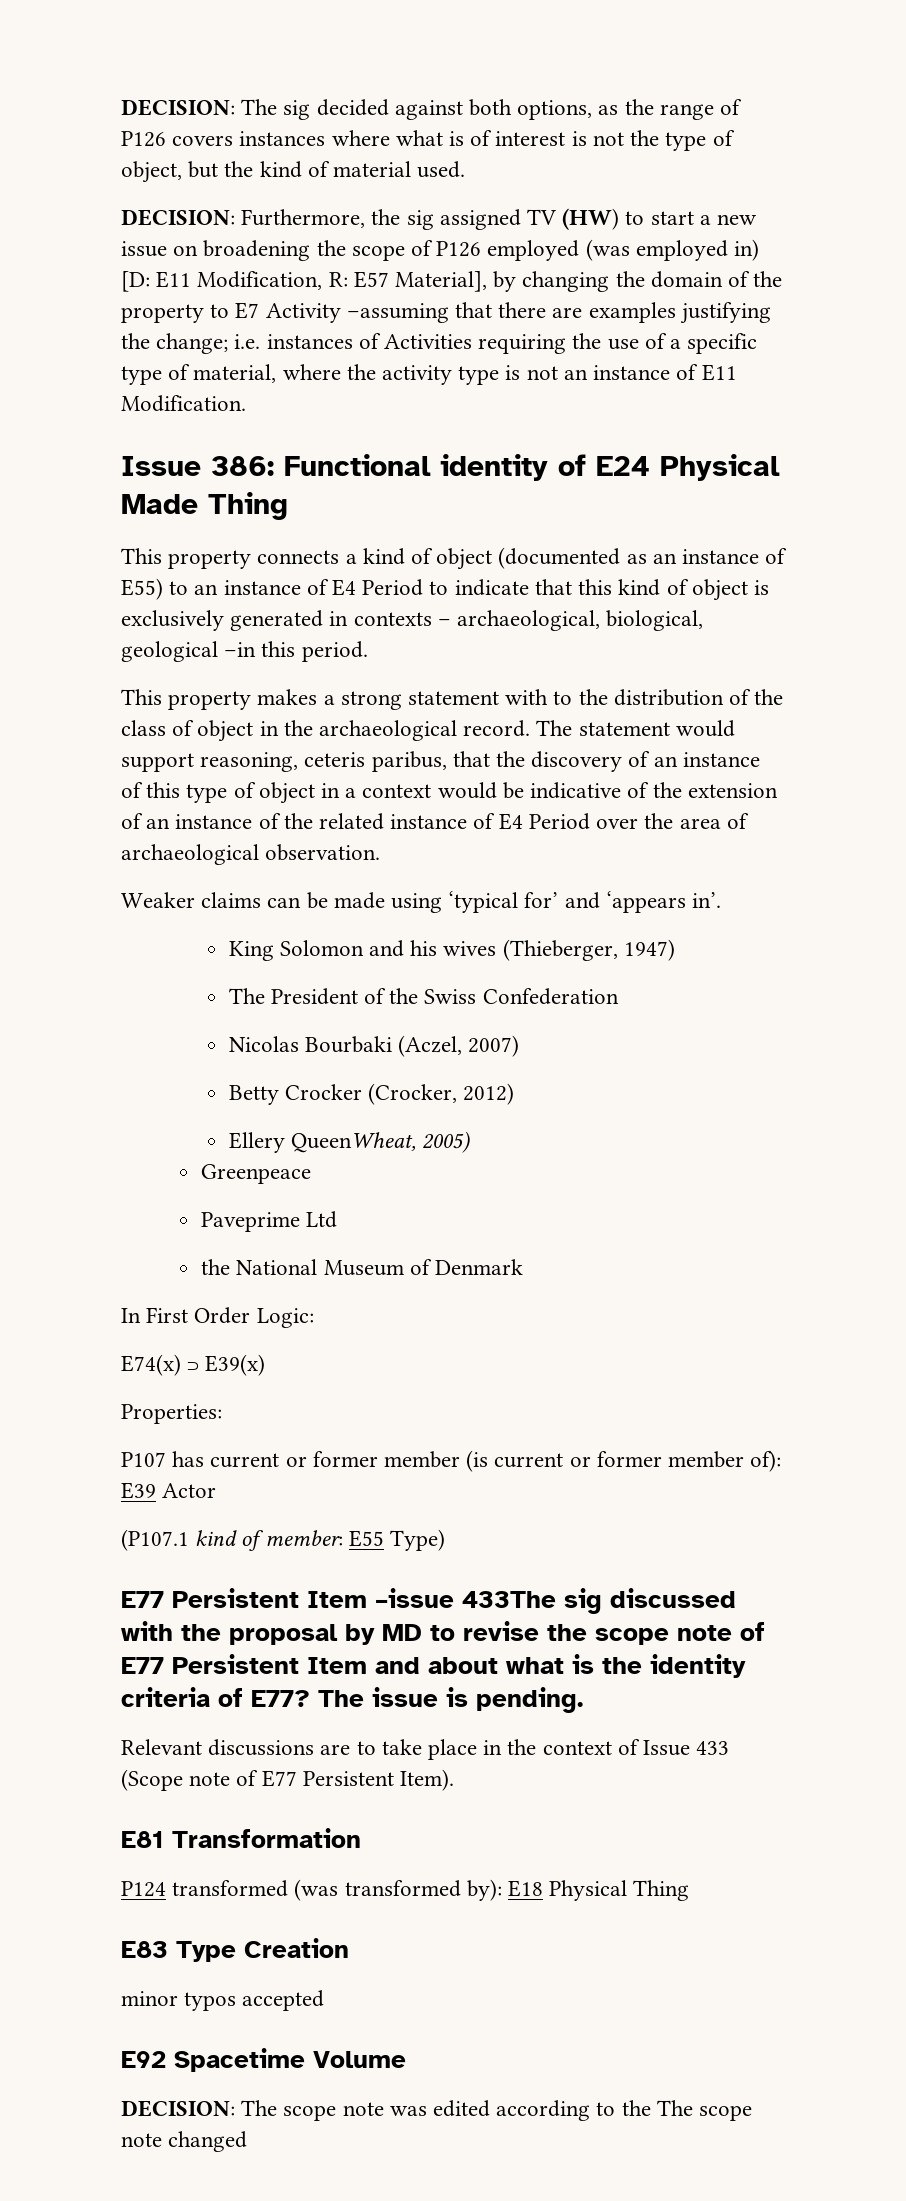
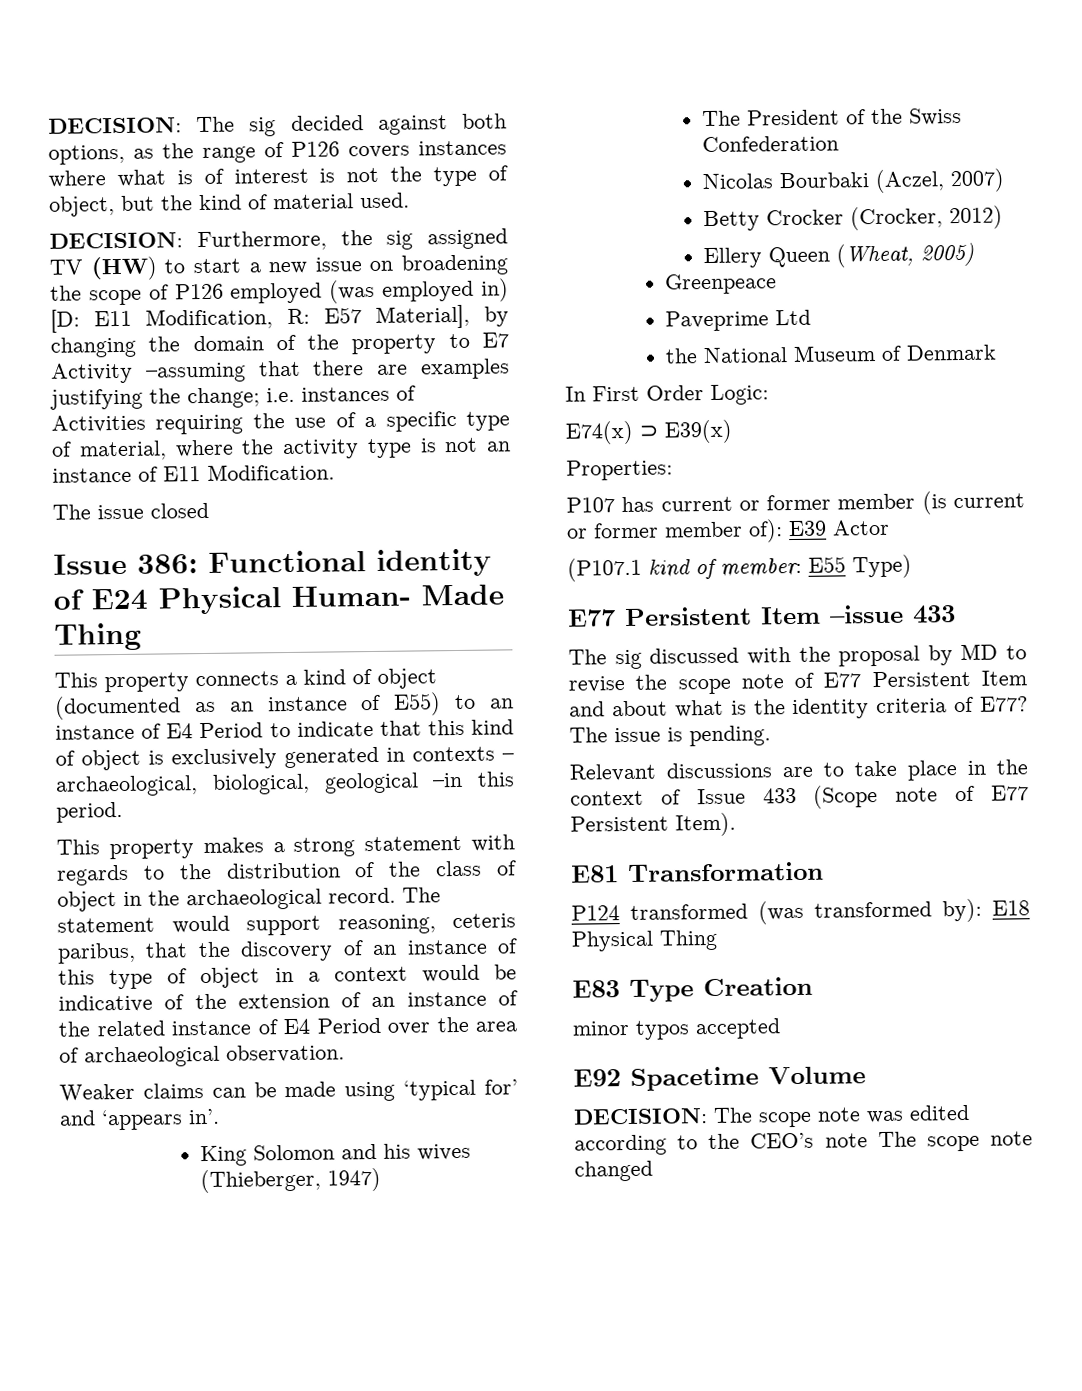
+ The issue closed
- Issue 386: Functional identity of E24 Physical Made Thing
+ Issue 386: Functional identity of E24 Physical Human- Made Thing
- This property makes a strong statement with to the distribution of the class of object in the archaeological record.
+ This property makes a strong statement with regards to the distribution of the class of object in the archaeological record.
- Ellery QueenWheat, 2005)
+ Ellery Queen (Wheat, 2005)
- E77 Persistent Item –issue 433The sig discussed with the proposal by MD to revise the scope note of E77 Persistent Item and about what is the identity criteria of E77?
+ E77 Persistent Item –issue 433
+ The sig discussed with the proposal by MD to revise the scope note of E77 Persistent Item and about what is the identity criteria of E77?
- DECISION: The scope note was edited according to the The scope note changed
+ DECISION: The scope note was edited according to the CEO’s note The scope note changed

